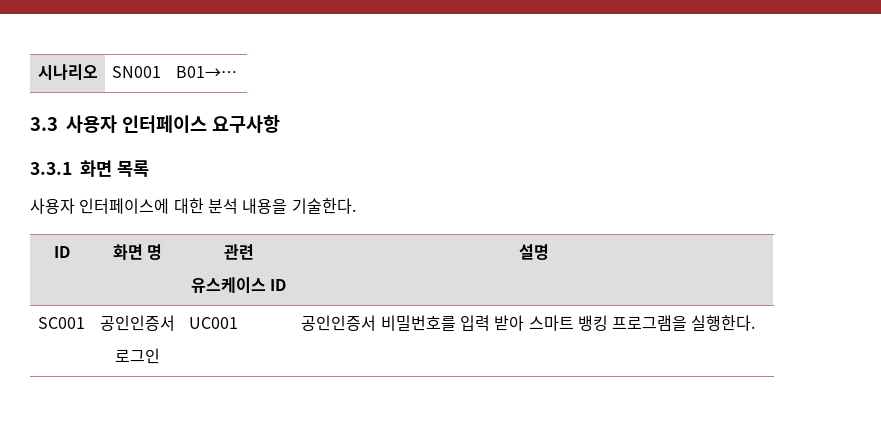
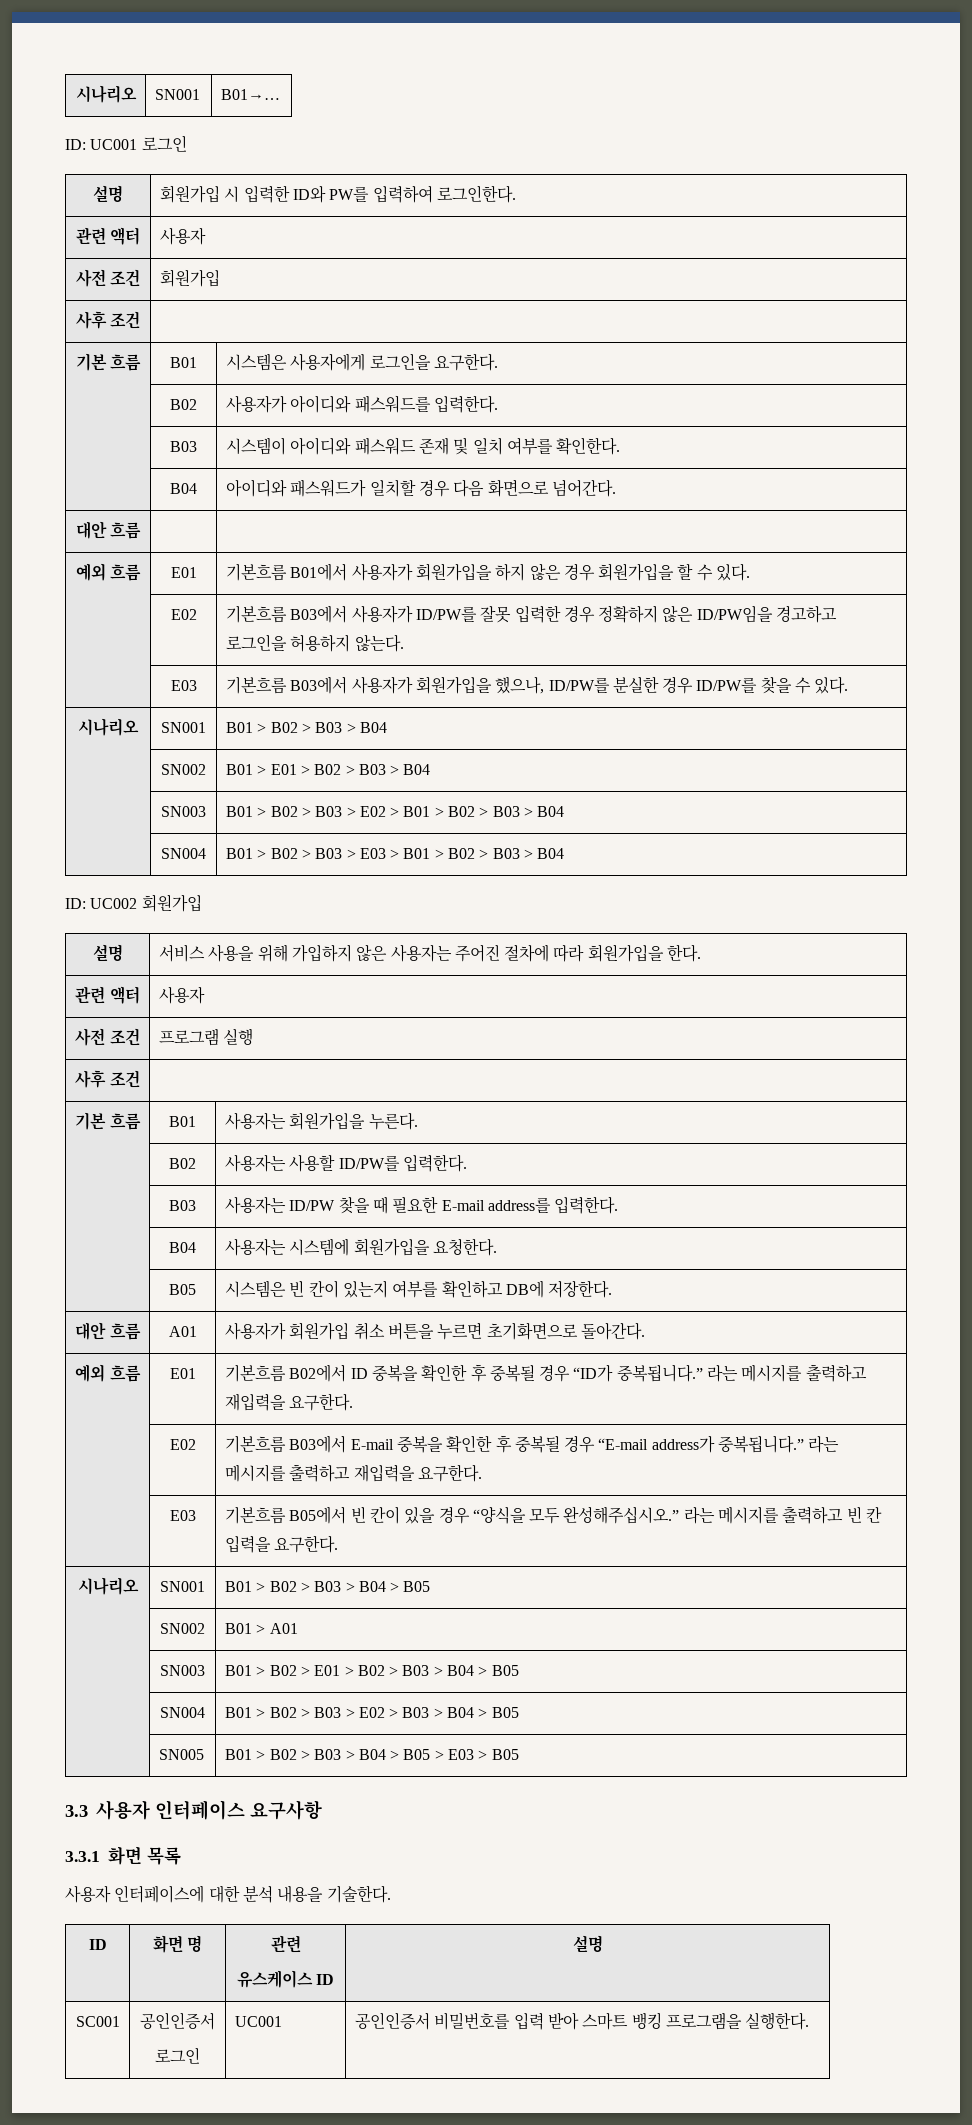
+ ID: UC001 로그인
+ 설명 | 회원가입 시 입력한 ID와 PW를 입력하여 로그인한다.
+ 관련 액터 | 사용자
+ 사전 조건 | 회원가입
+ 사후 조건 |
+ 기본 흐름 | B01 | 시스템은 사용자에게 로그인을 요구한다.
+ | B02 | 사용자가 아이디와 패스워드를 입력한다.
+ | B03 | 시스템이 아이디와 패스워드 존재 및 일치 여부를 확인한다.
+ | B04 | 아이디와 패스워드가 일치할 경우 다음 화면으로 넘어간다.
+ 대안 흐름 | |
+ 예외 흐름 | E01 | 기본흐름 B01에서 사용자가 회원가입을 하지 않은 경우 회원가입을 할 수 있다.
+ | E02 | 기본흐름 B03에서 사용자가 ID/PW를 잘못 입력한 경우 정확하지 않은 ID/PW임을 경고하고 로그인을 허용하지 않는다.
+ | E03 | 기본흐름 B03에서 사용자가 회원가입을 했으나, ID/PW를 분실한 경우 ID/PW를 찾을 수 있다.
+ 시나리오 | SN001 | B01 > B02 > B03 > B04
+ | SN002 | B01 > E01 > B02 > B03 > B04
+ | SN003 | B01 > B02 > B03 > E02 > B01 > B02 > B03 > B04
+ | SN004 | B01 > B02 > B03 > E03 > B01 > B02 > B03 > B04
+ ID: UC002 회원가입
+ 설명 | 서비스 사용을 위해 가입하지 않은 사용자는 주어진 절차에 따라 회원가입을 한다.
+ 관련 액터 | 사용자
+ 사전 조건 | 프로그램 실행
+ 사후 조건 |
+ 기본 흐름 | B01 | 사용자는 회원가입을 누른다.
+ | B02 | 사용자는 사용할 ID/PW를 입력한다.
+ | B03 | 사용자는 ID/PW 찾을 때 필요한 E-mail address를 입력한다.
+ | B04 | 사용자는 시스템에 회원가입을 요청한다.
+ | B05 | 시스템은 빈 칸이 있는지 여부를 확인하고 DB에 저장한다.
+ 대안 흐름 | A01 | 사용자가 회원가입 취소 버튼을 누르면 초기화면으로 돌아간다.
+ 예외 흐름 | E01 | 기본흐름 B02에서 ID 중복을 확인한 후 중복될 경우 “ID가 중복됩니다.” 라는 메시지를 출력하고 재입력을 요구한다.
+ | E02 | 기본흐름 B03에서 E-mail 중복을 확인한 후 중복될 경우 “E-mail address가 중복됩니다.” 라는 메시지를 출력하고 재입력을 요구한다.
+ | E03 | 기본흐름 B05에서 빈 칸이 있을 경우 “양식을 모두 완성해주십시오.” 라는 메시지를 출력하고 빈 칸 입력을 요구한다.
+ 시나리오 | SN001 | B01 > B02 > B03 > B04 > B05
+ | SN002 | B01 > A01
+ | SN003 | B01 > B02 > E01 > B02 > B03 > B04 > B05
+ | SN004 | B01 > B02 > B03 > E02 > B03 > B04 > B05
+ | SN005 | B01 > B02 > B03 > B04 > B05 > E03 > B05

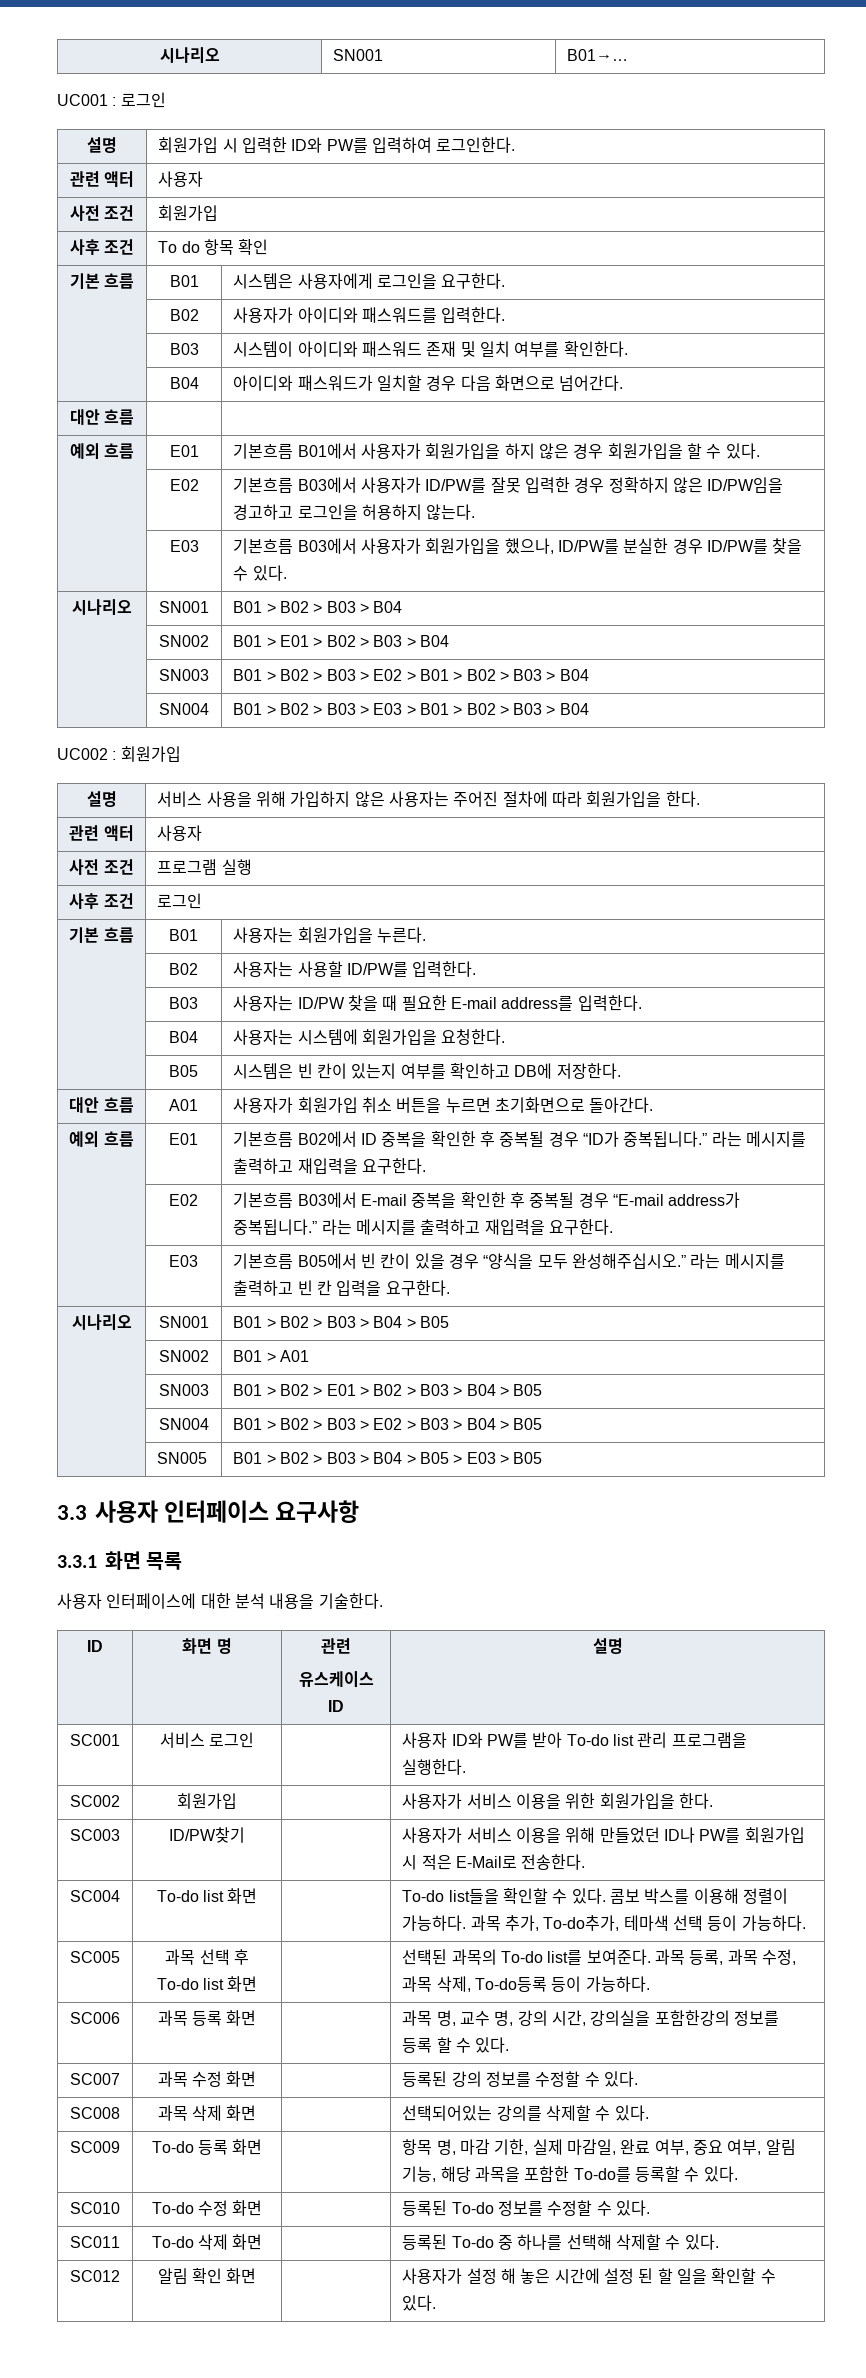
- ID: UC001 로그인
+ UC001 : 로그인
  사전 조건 | 회원가입
- 사후 조건 |
+ 사후 조건 | To do 항목 확인
- ID: UC002 회원가입
+ UC002 : 회원가입
  사전 조건 | 프로그램 실행
- 사후 조건 |
+ 사후 조건 | 로그인
- SC001 | 공인인증서
- 로그인 | UC001 | 공인인증서 비밀번호를 입력 받아 스마트 뱅킹 프로그램을 실행한다.
+ SC001 | 서비스 로그인 | | 사용자 ID와 PW를 받아 To-do list 관리 프로그램을 실행한다.
+ SC002 | 회원가입 | | 사용자가 서비스 이용을 위한 회원가입을 한다.
+ SC003 | ID/PW찾기 | | 사용자가 서비스 이용을 위해 만들었던 ID나 PW를 회원가입 시 적은 E-Mail로 전송한다.
+ SC004 | To-do list 화면 | | To-do list들을 확인할 수 있다. 콤보 박스를 이용해 정렬이 가능하다. 과목 추가, To-do추가, 테마색 선택 등이 가능하다.
+ SC005 | 과목 선택 후 To-do list 화면 | | 선택된 과목의 To-do list를 보여준다. 과목 등록, 과목 수정, 과목 삭제, To-do등록 등이 가능하다.
+ SC006 | 과목 등록 화면 | | 과목 명, 교수 명, 강의 시간, 강의실을 포함한강의 정보를 등록 할 수 있다.
+ SC007 | 과목 수정 화면 | | 등록된 강의 정보를 수정할 수 있다.
+ SC008 | 과목 삭제 화면 | | 선택되어있는 강의를 삭제할 수 있다.
+ SC009 | To-do 등록 화면 | | 항목 명, 마감 기한, 실제 마감일, 완료 여부, 중요 여부, 알림 기능, 해당 과목을 포함한 To-do를 등록할 수 있다.
+ SC010 | To-do 수정 화면 | | 등록된 To-do 정보를 수정할 수 있다.
+ SC011 | To-do 삭제 화면 | | 등록된 To-do 중 하나를 선택해 삭제할 수 있다.
+ SC012 | 알림 확인 화면 | | 사용자가 설정 해 놓은 시간에 설정 된 할 일을 확인할 수 있다.

